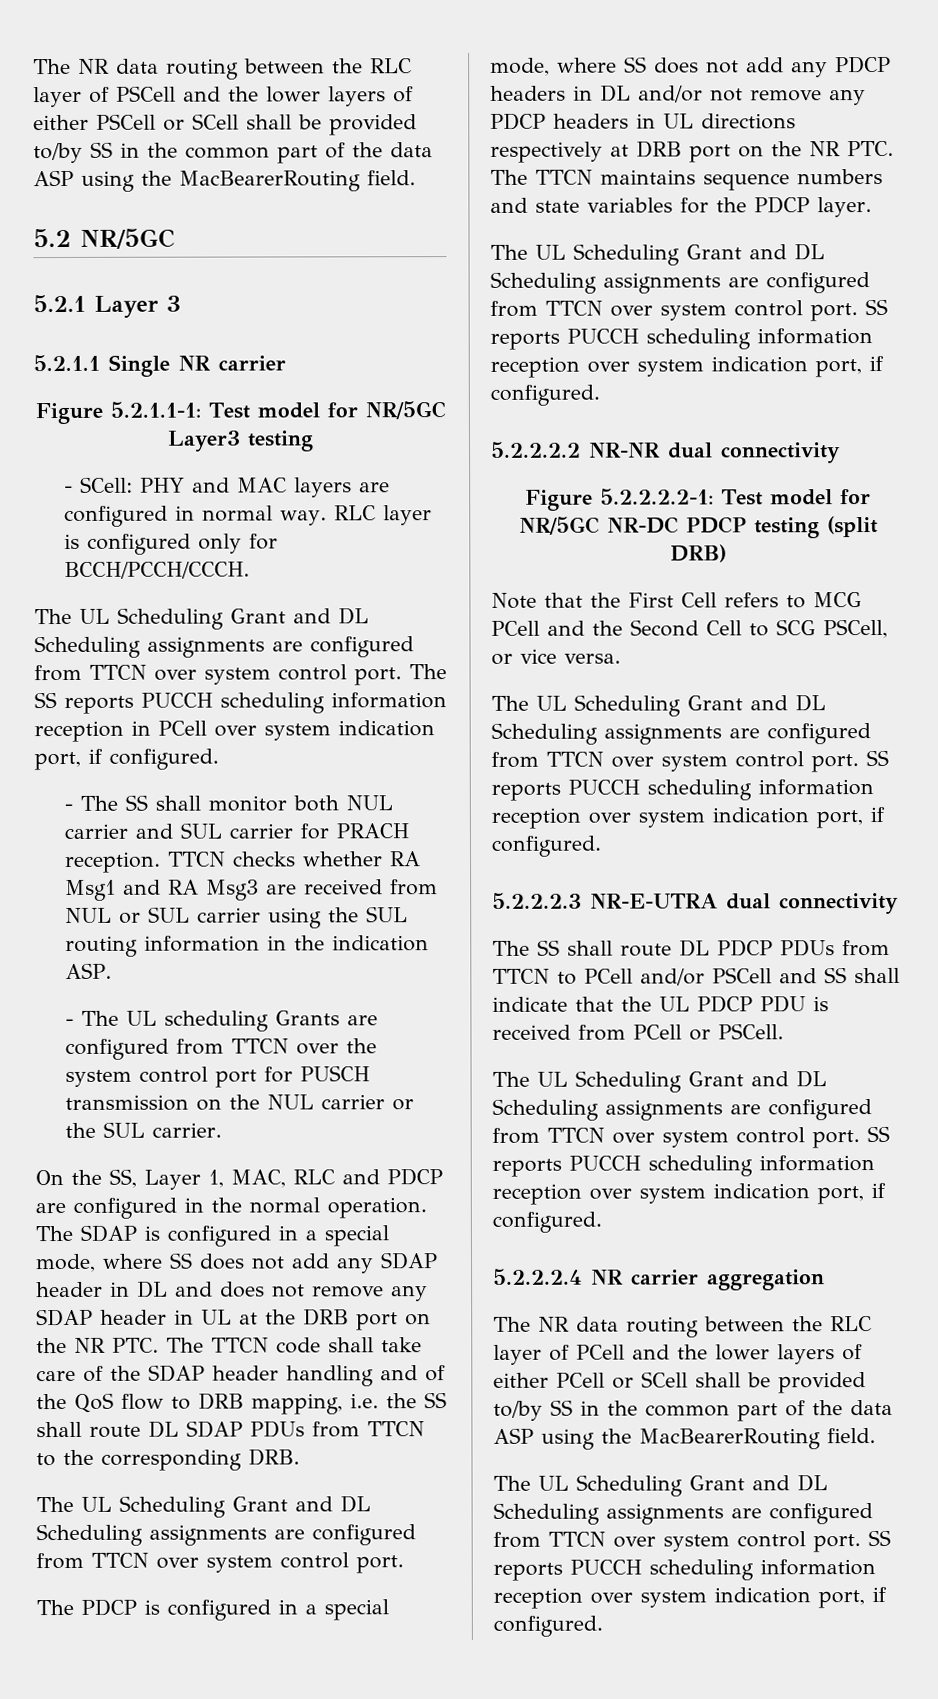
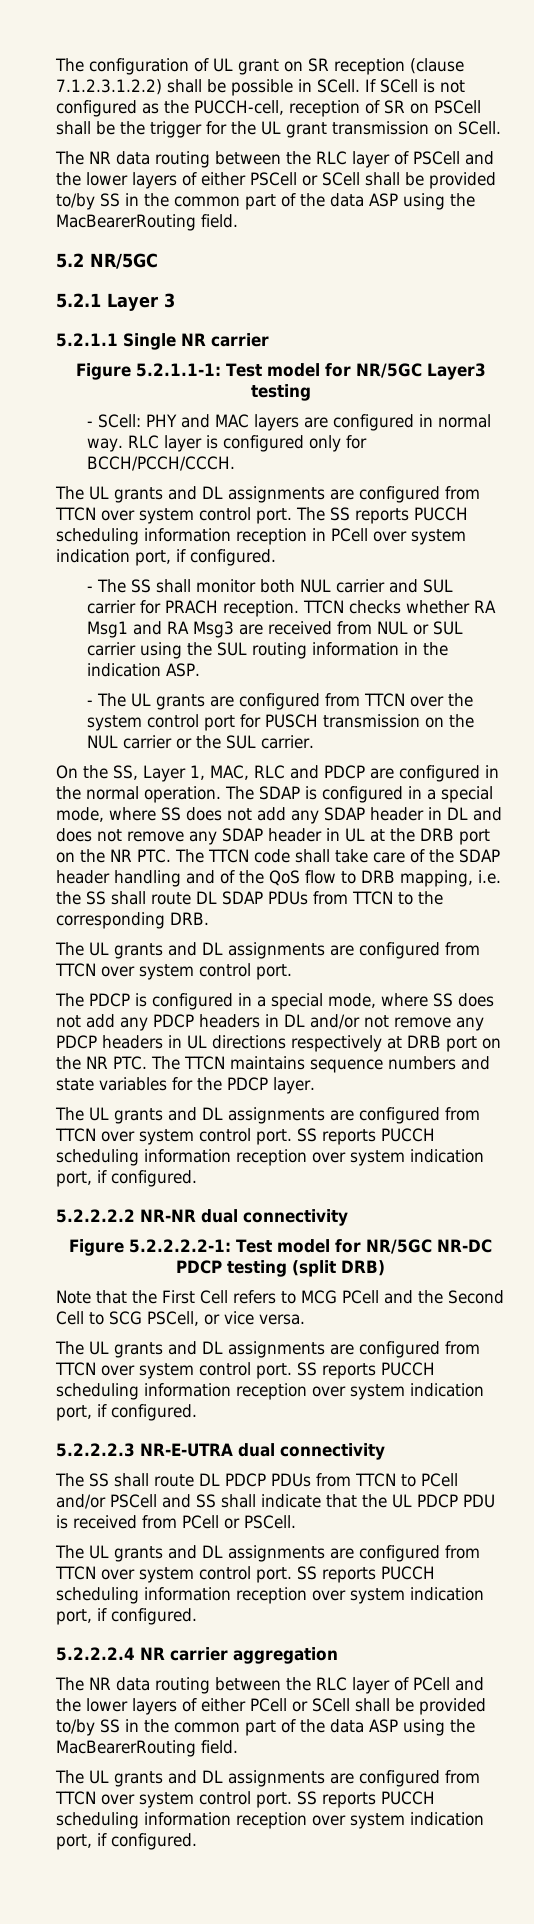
+ The configuration of UL grant on SR reception (clause 7.1.2.3.1.2.2) shall be possible in SCell. If SCell is not configured as the PUCCH-cell, reception of SR on PSCell shall be the trigger for the UL grant transmission on SCell.
  RLC layer is configured only for BCCH/PCCH/CCCH.
- The UL Scheduling Grant and DL Scheduling assignments are configured from TTCN over system control port.
+ The UL grants and DL assignments are configured from TTCN over system control port.
- - The UL scheduling Grants are configured from TTCN over the system control port for PUSCH transmission on the NUL carrier or the SUL carrier.
+ - The UL grants are configured from TTCN over the system control port for PUSCH transmission on the NUL carrier or the SUL carrier.
  The SDAP is configured in a special mode, where SS does not add any SDAP header in DL and does not remove any SDAP header in UL at the DRB port on the NR PTC. The TTCN code shall take care of the SDAP header handling and of the QoS flow to DRB mapping, i.e. the SS shall route DL SDAP PDUs from TTCN to the corresponding DRB.
- The UL Scheduling Grant and DL Scheduling assignments are configured from TTCN over system control port.
+ The UL grants and DL assignments are configured from TTCN over system control port.
  The PDCP is configured in a special mode, where SS does not add any PDCP headers in DL and/or not remove any PDCP headers in UL directions respectively at DRB port on the NR PTC. The TTCN maintains sequence numbers and state variables for the PDCP layer.
- The UL Scheduling Grant and DL Scheduling assignments are configured from TTCN over system control port.
+ The UL grants and DL assignments are configured from TTCN over system control port.
  Note that the First Cell refers to MCG PCell and the Second Cell to SCG PSCell, or vice versa.
- The UL Scheduling Grant and DL Scheduling assignments are configured from TTCN over system control port.
+ The UL grants and DL assignments are configured from TTCN over system control port.
  The SS shall route DL PDCP PDUs from TTCN to PCell and/or PSCell and SS shall indicate that the UL PDCP PDU is received from PCell or PSCell.
- The UL Scheduling Grant and DL Scheduling assignments are configured from TTCN over system control port.
+ The UL grants and DL assignments are configured from TTCN over system control port.
  The NR data routing between the RLC layer of PCell and the lower layers of either PCell or SCell shall be provided to/by SS in the common part of the data ASP using the MacBearerRouting field.
- The UL Scheduling Grant and DL Scheduling assignments are configured from TTCN over system control port.
+ The UL grants and DL assignments are configured from TTCN over system control port.

